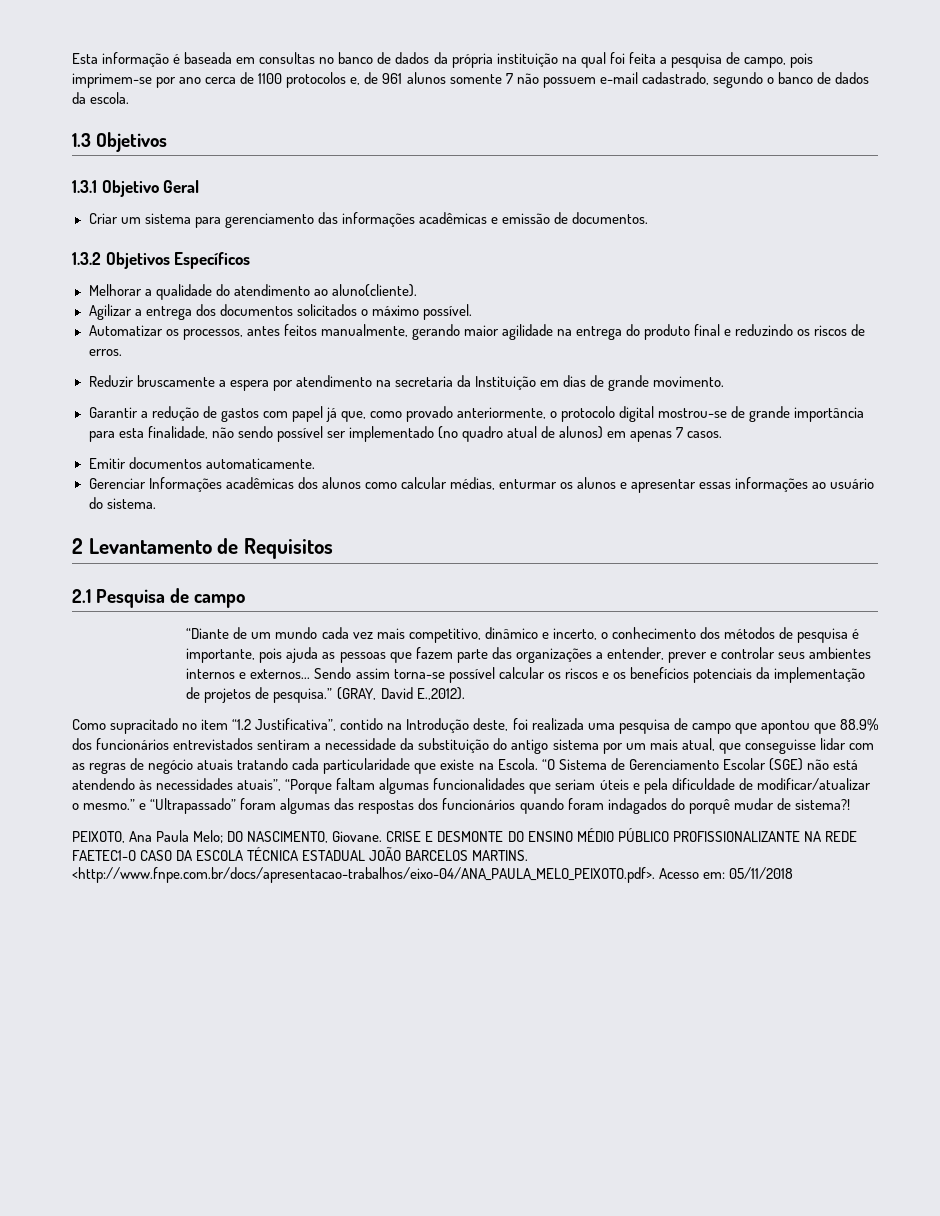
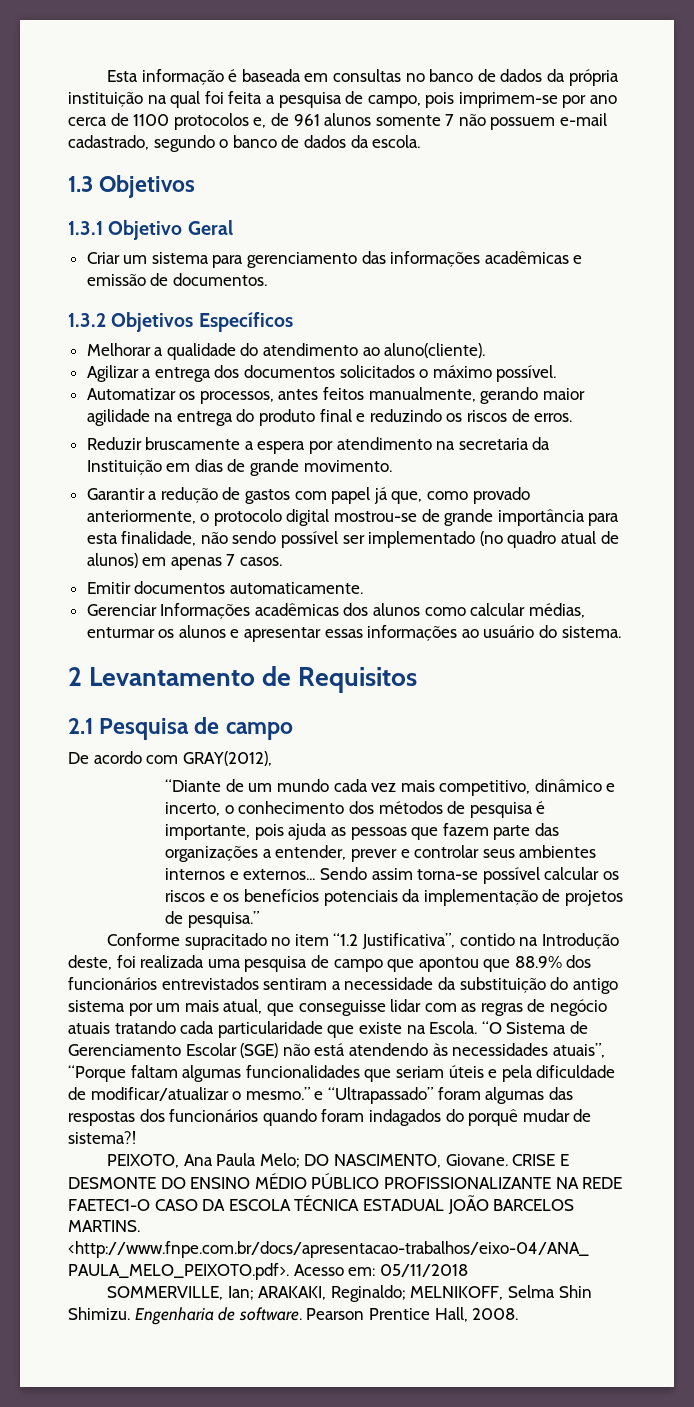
+ De acordo com GRAY(2012),
- Sendo assim torna-se possível calcular os riscos e os benefícios potenciais da implementação de projetos de pesquisa.” (GRAY, David E.,2012).
- Como supracitado no item “1.2 Justificativa”, contido na Introdução deste, foi realizada uma pesquisa de campo que apontou que 88.9% dos funcionários entrevistados sentiram a necessidade da substituição do antigo sistema por um mais atual, que conseguisse lidar com as regras de negócio atuais tratando cada particularidade que existe na Escola.
+ Sendo assim torna-se possível calcular os riscos e os benefícios potenciais da implementação de projetos de pesquisa.”
+ Conforme supracitado no item “1.2 Justificativa”, contido na Introdução deste, foi realizada uma pesquisa de campo que apontou que 88.9% dos funcionários entrevistados sentiram a necessidade da substituição do antigo sistema por um mais atual, que conseguisse lidar com as regras de negócio atuais tratando cada particularidade que existe na Escola.
+ SOMMERVILLE, Ian; ARAKAKI, Reginaldo; MELNIKOFF, Selma Shin Shimizu. Engenharia de software. Pearson Prentice Hall, 2008.

